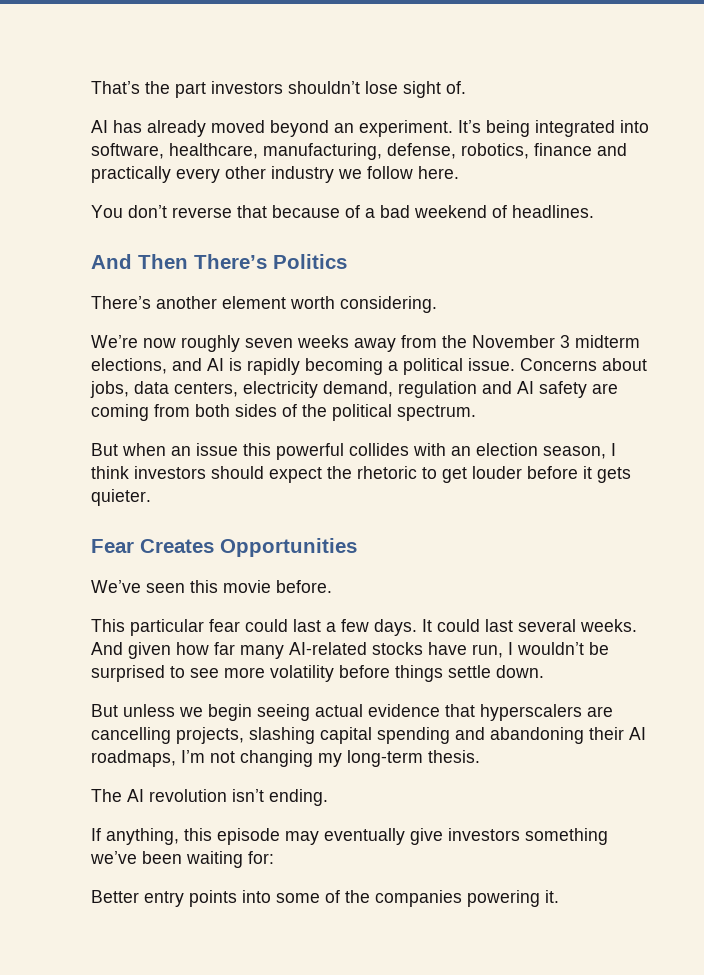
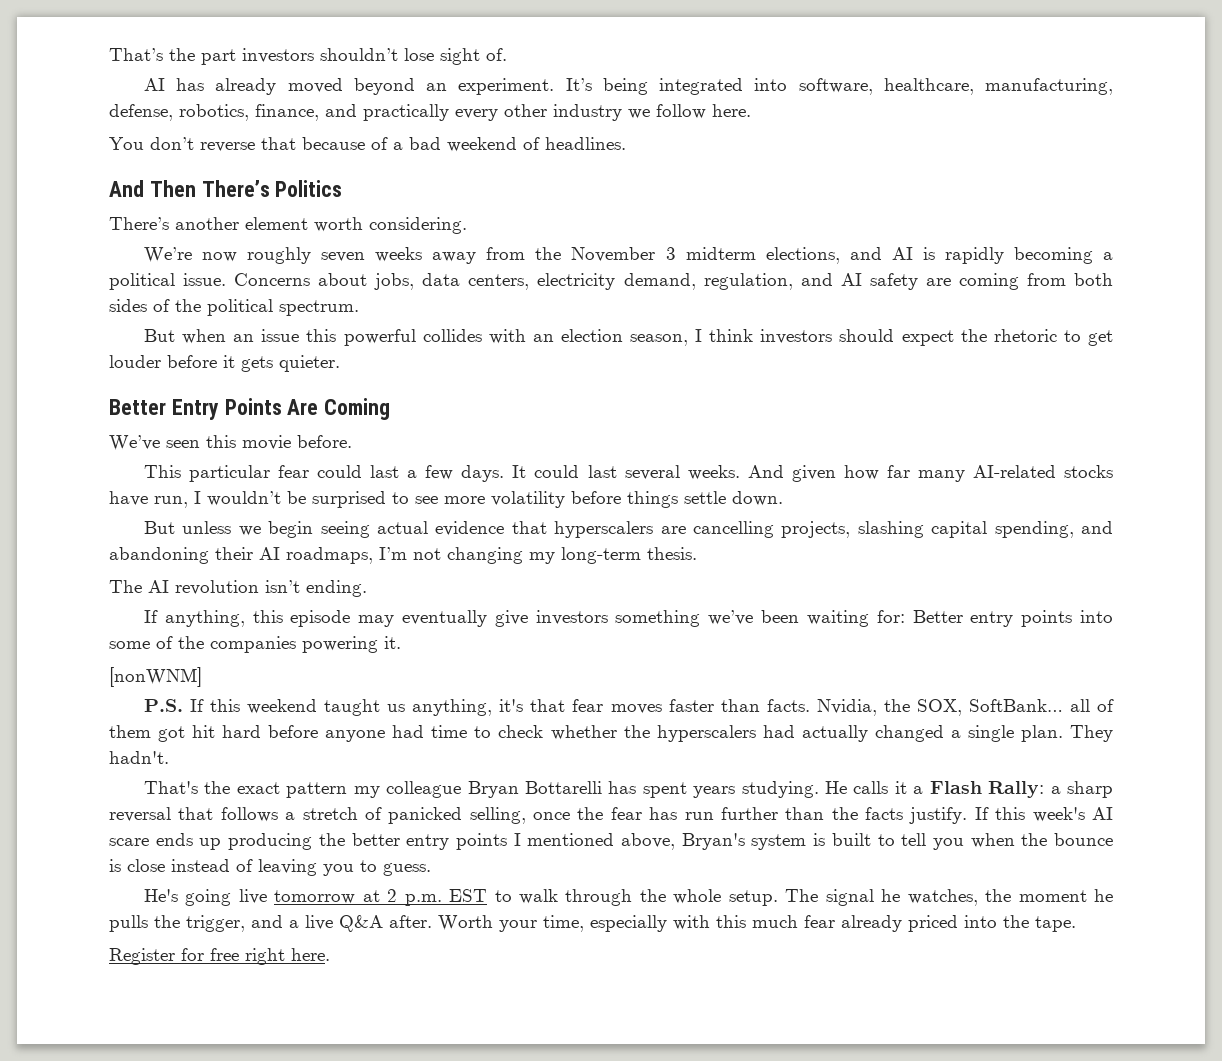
- It’s being integrated into software, healthcare, manufacturing, defense, robotics, finance and practically every other industry we follow here.
+ It’s being integrated into software, healthcare, manufacturing, defense, robotics, finance, and practically every other industry we follow here.
- Concerns about jobs, data centers, electricity demand, regulation and AI safety are coming from both sides of the political spectrum.
+ Concerns about jobs, data centers, electricity demand, regulation, and AI safety are coming from both sides of the political spectrum.
- Fear Creates Opportunities
+ Better Entry Points Are Coming
- But unless we begin seeing actual evidence that hyperscalers are cancelling projects, slashing capital spending and abandoning their AI roadmaps, I’m not changing my long-term thesis.
+ But unless we begin seeing actual evidence that hyperscalers are cancelling projects, slashing capital spending, and abandoning their AI roadmaps, I’m not changing my long-term thesis.
- If anything, this episode may eventually give investors something we’ve been waiting for:
- Better entry points into some of the companies powering it.
+ If anything, this episode may eventually give investors something we’ve been waiting for: Better entry points into some of the companies powering it.
+ [nonWNM]
+ P.S. If this weekend taught us anything, it's that fear moves faster than facts. Nvidia, the SOX, SoftBank… all of them got hit hard before anyone had time to check whether the hyperscalers had actually changed a single plan. They hadn't.
+ That's the exact pattern my colleague Bryan Bottarelli has spent years studying. He calls it a Flash Rally: a sharp reversal that follows a stretch of panicked selling, once the fear has run further than the facts justify. If this week's AI scare ends up producing the better entry points I mentioned above, Bryan's system is built to tell you when the bounce is close instead of leaving you to guess.
+ He's going live tomorrow at 2 p.m. EST to walk through the whole setup. The signal he watches, the moment he pulls the trigger, and a live Q&A after. Worth your time, especially with this much fear already priced into the tape.
+ Register for free right here.

